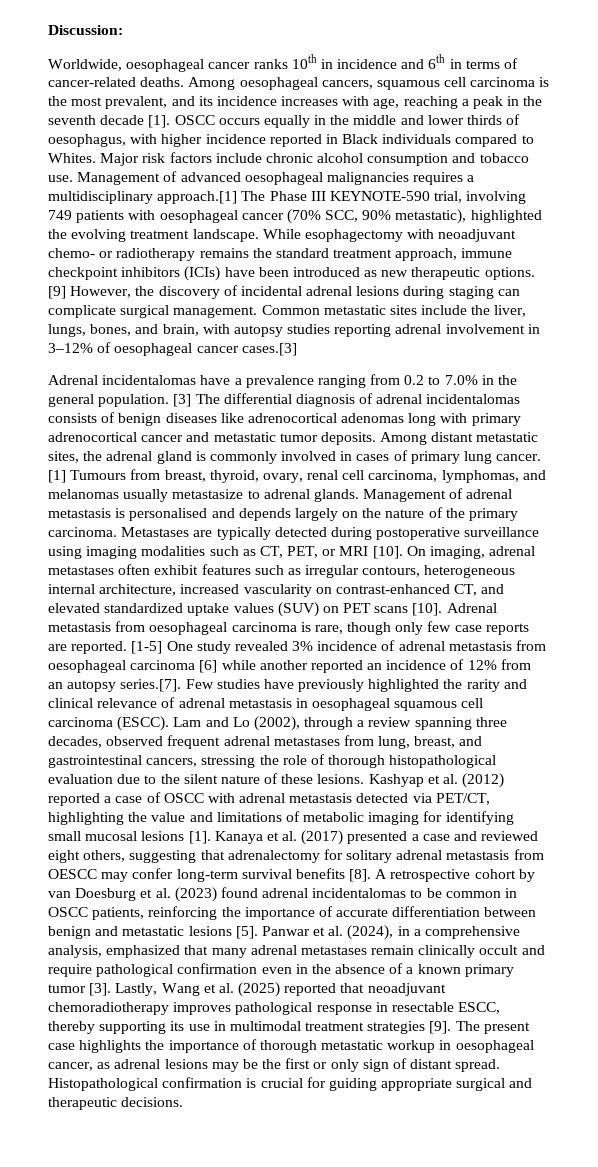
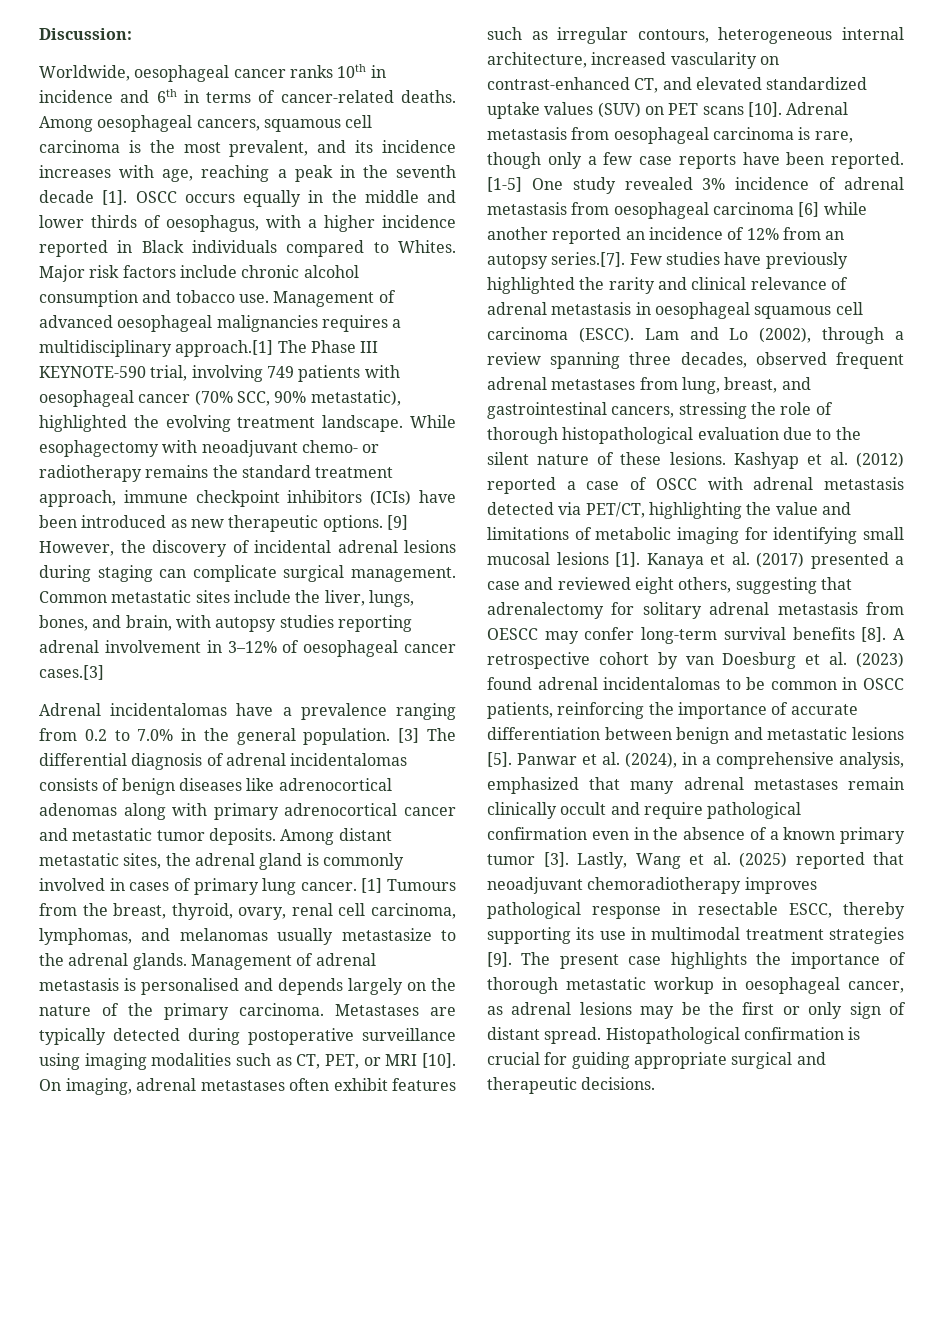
- OSCC occurs equally in the middle and lower thirds of oesophagus, with higher incidence reported in Black individuals compared to Whites.
+ OSCC occurs equally in the middle and lower thirds of oesophagus, with a higher incidence reported in Black individuals compared to Whites.
- [3] The differential diagnosis of adrenal incidentalomas consists of benign diseases like adrenocortical adenomas long with primary adrenocortical cancer and metastatic tumor deposits.
+ [3] The differential diagnosis of adrenal incidentalomas consists of benign diseases like adrenocortical adenomas along with primary adrenocortical cancer and metastatic tumor deposits.
- [1] Tumours from breast, thyroid, ovary, renal cell carcinoma, lymphomas, and melanomas usually metastasize to adrenal glands.
+ [1] Tumours from the breast, thyroid, ovary, renal cell carcinoma, lymphomas, and melanomas usually metastasize to the adrenal glands.
- Adrenal metastasis from oesophageal carcinoma is rare, though only few case reports are reported.
+ Adrenal metastasis from oesophageal carcinoma is rare, though only a few case reports have been reported.

